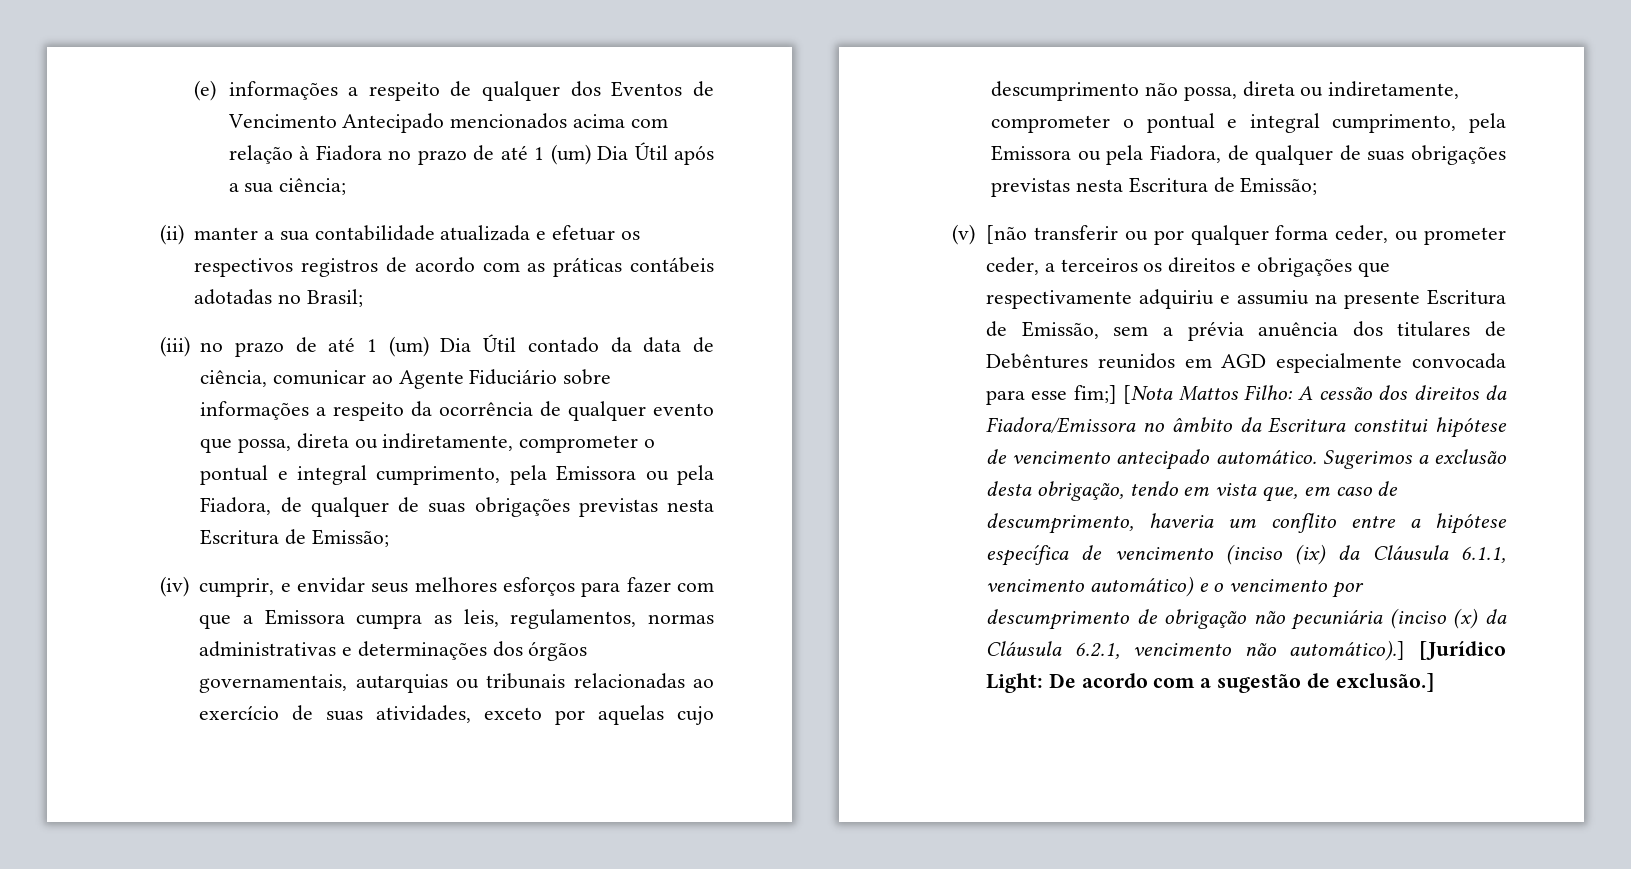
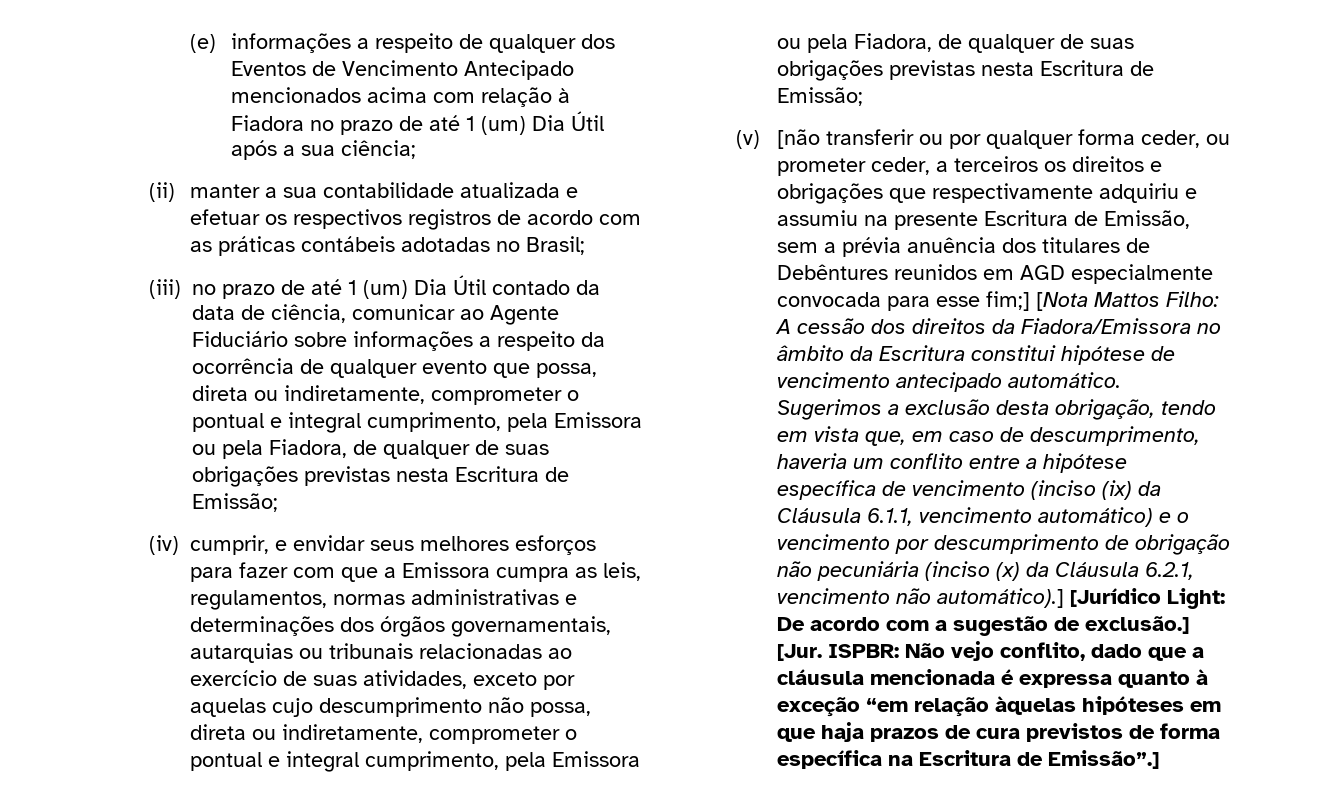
+ [Jur. ISPBR: Não vejo conflito, dado que a cláusula mencionada é expressa quanto à exceção “em relação àquelas hipóteses em que haja prazos de cura previstos de forma específica na Escritura de Emissão”.]

